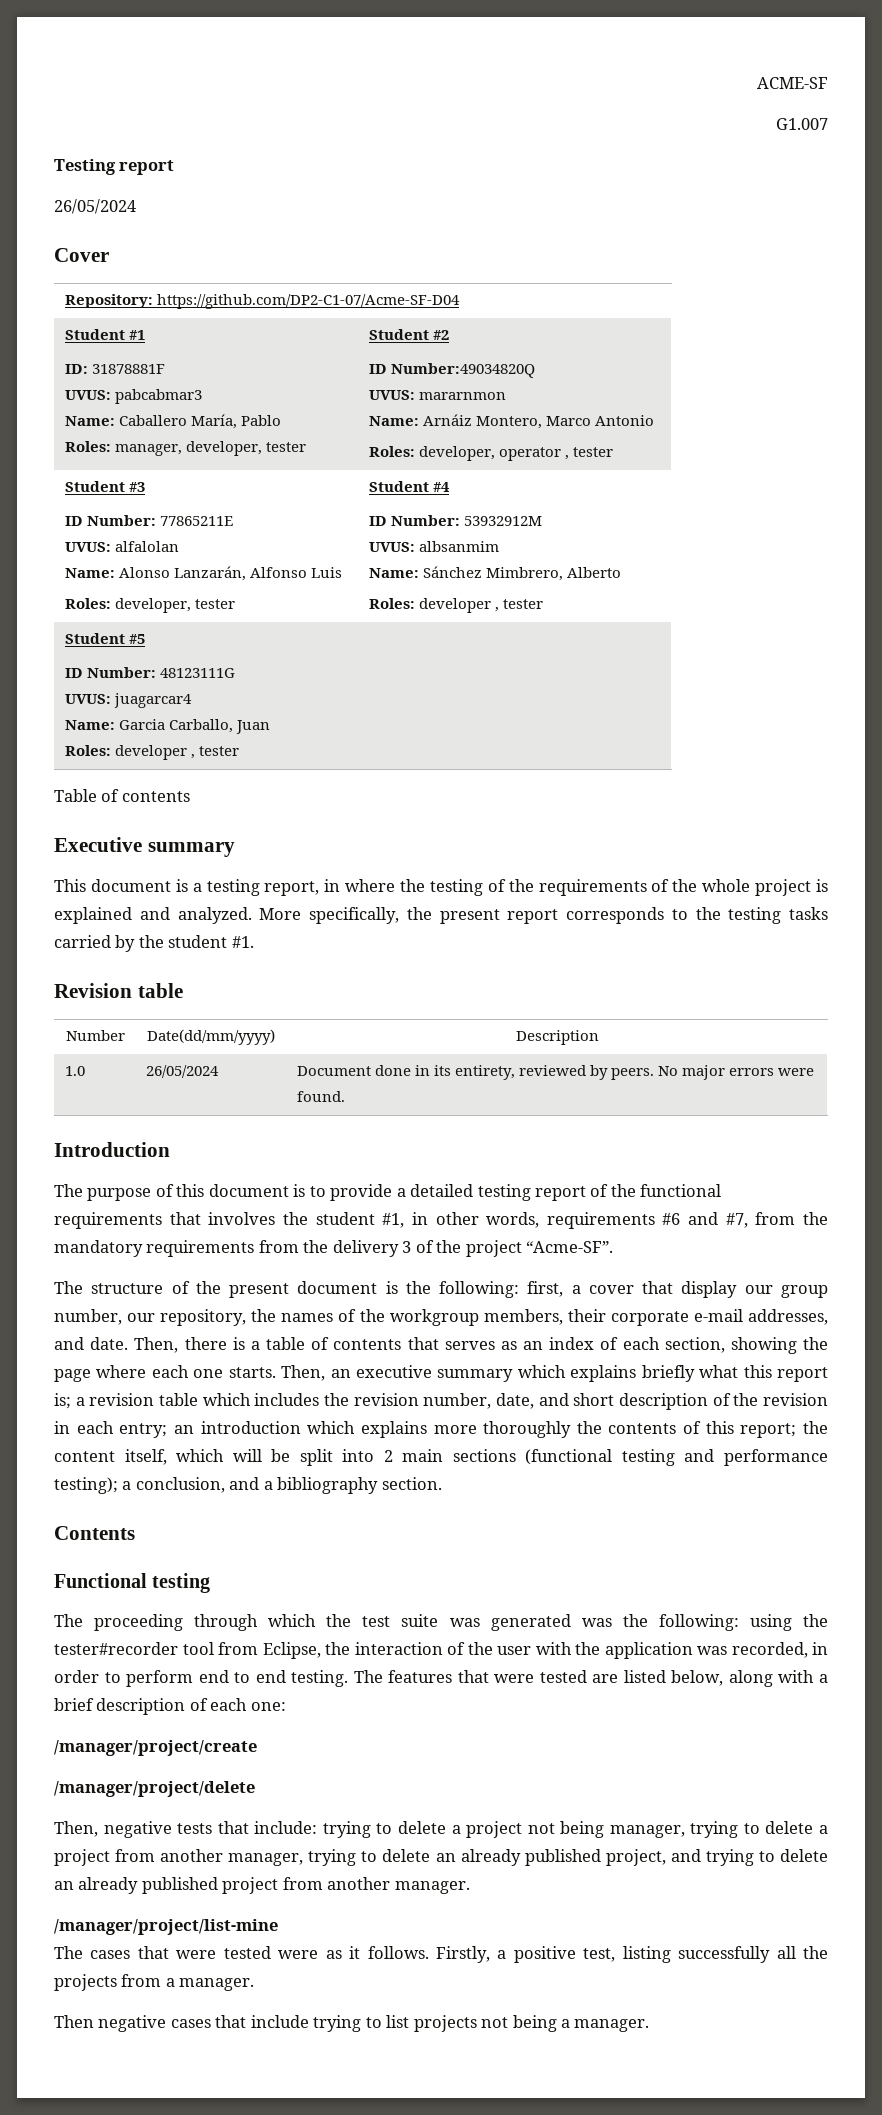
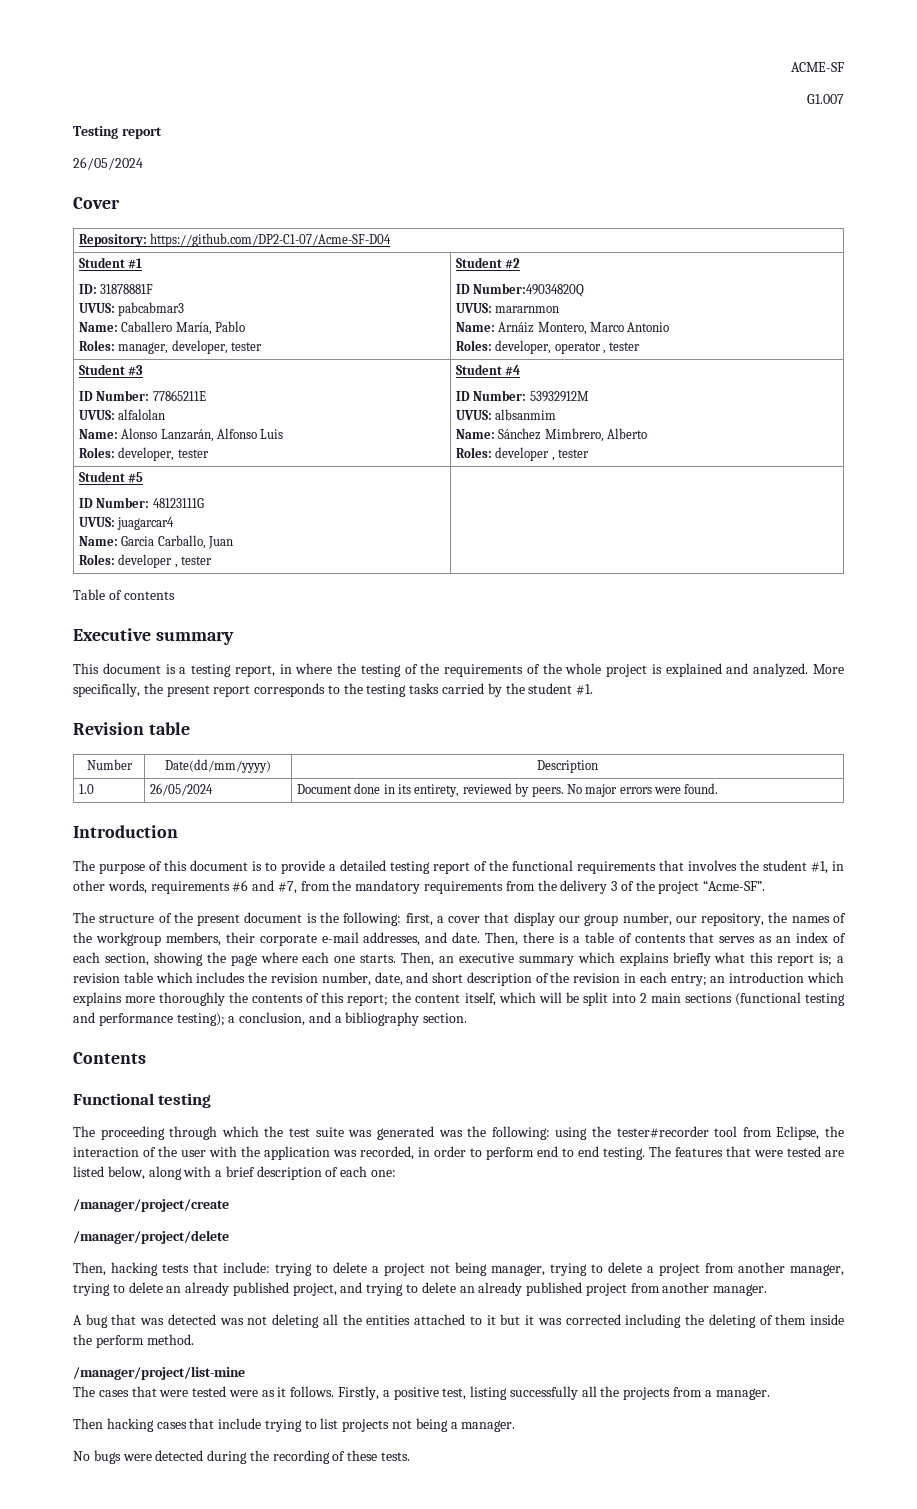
- Then, negative tests that include: trying to delete a project not being manager, trying to delete a project from another manager, trying to delete an already published project, and trying to delete an already published project from another manager.
+ Then, hacking tests that include: trying to delete a project not being manager, trying to delete a project from another manager, trying to delete an already published project, and trying to delete an already published project from another manager.
+ A bug that was detected was not deleting all the entities attached to it but it was corrected including the deleting of them inside the perform method.
- Then negative cases that include trying to list projects not being a manager.
+ Then hacking cases that include trying to list projects not being a manager.
+ No bugs were detected during the recording of these tests.

